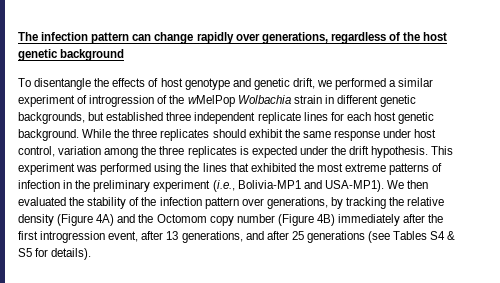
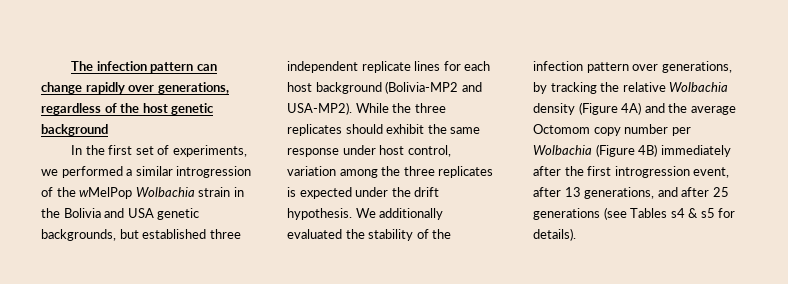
- To disentangle the effects of host genotype and genetic drift, we performed a similar experiment of introgression of the wMelPop Wolbachia strain in different genetic backgrounds, but established three independent replicate lines for each host genetic background.
+ In the first set of experiments, we performed a similar introgression of the wMelPop Wolbachia strain in the Bolivia and USA genetic backgrounds, but established three independent replicate lines for each host background (Bolivia-MP2 and USA-MP2).
- This experiment was performed using the lines that exhibited the most extreme patterns of infection in the preliminary experiment (i.e., Bolivia-MP1 and USA-MP1). We then evaluated the stability of the infection pattern over generations, by tracking the relative density (Figure 4A) and the Octomom copy number (Figure 4B) immediately after the first introgression event, after 13 generations, and after 25 generations (see Tables S4 & S5 for details).
+ We additionally evaluated the stability of the infection pattern over generations, by tracking the relative Wolbachia density (Figure 4A) and the average Octomom copy number per Wolbachia (Figure 4B) immediately after the first introgression event, after 13 generations, and after 25 generations (see Tables s4 & s5 for details).

